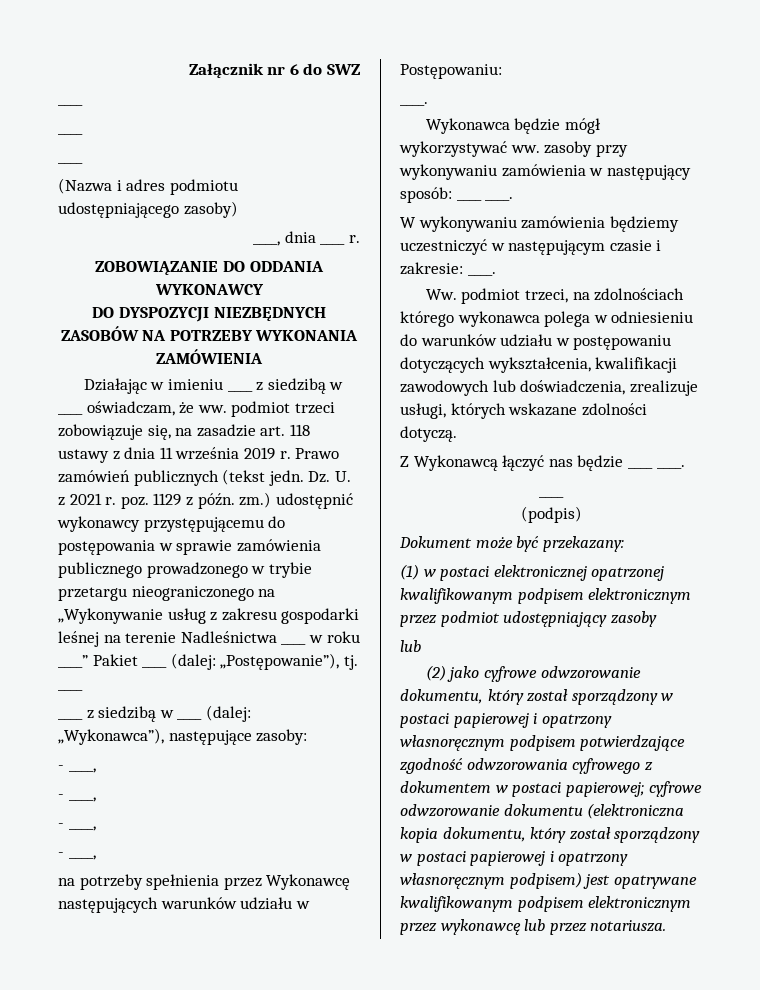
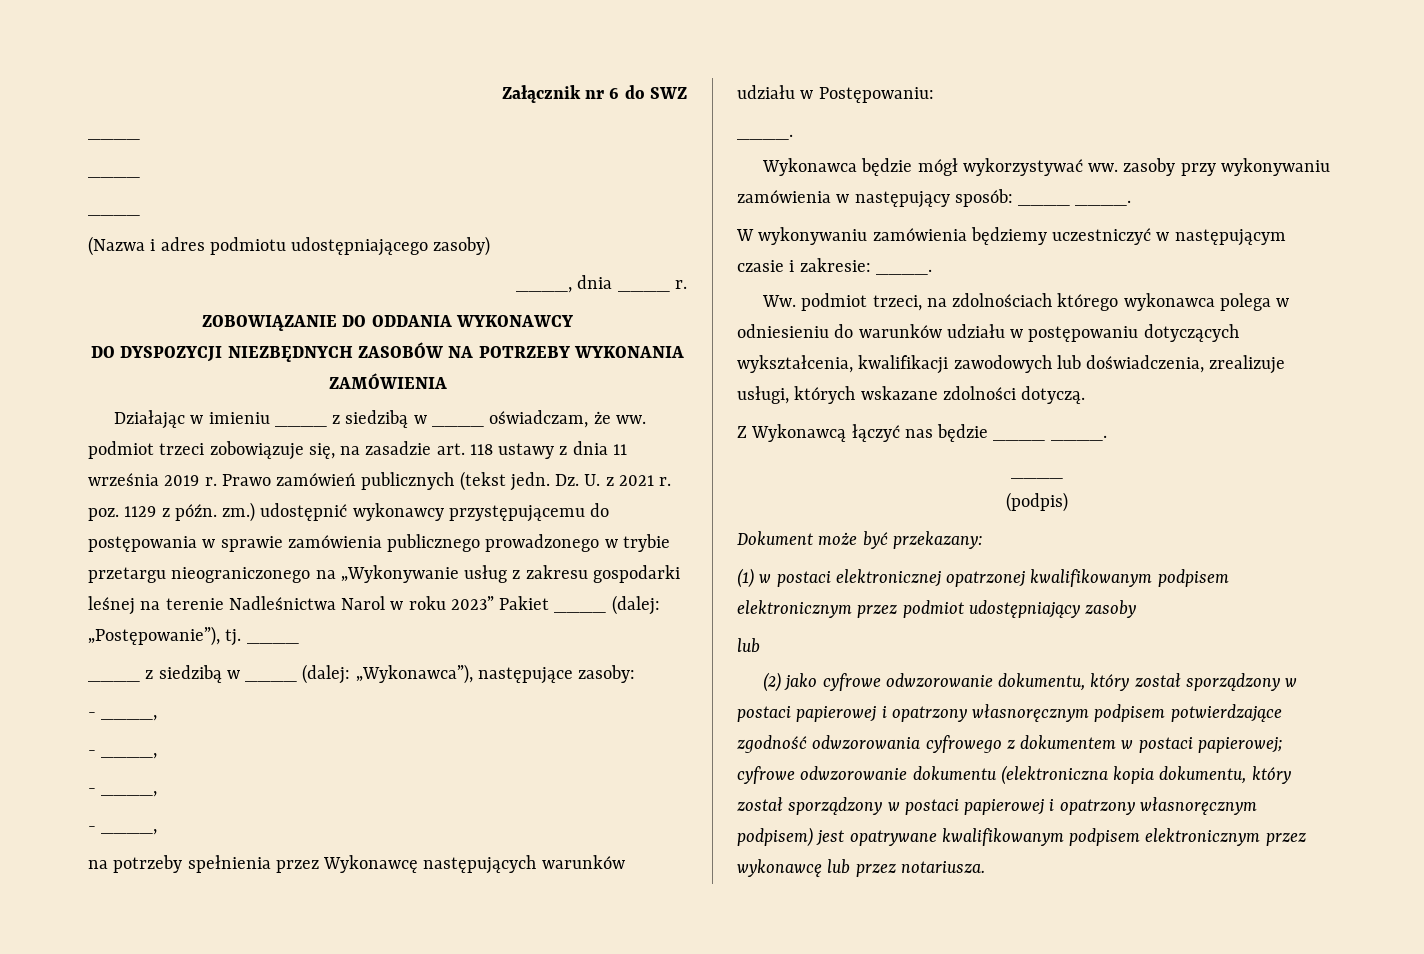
- Dz. U. z 2021 r. poz. 1129 z późn. zm.) udostępnić wykonawcy przystępującemu do postępowania w sprawie zamówienia publicznego prowadzonego w trybie przetargu nieograniczonego na „Wykonywanie usług z zakresu gospodarki leśnej na terenie Nadleśnictwa ____ w roku ____” Pakiet ____ (dalej: „Postępowanie”), tj.
+ Dz. U. z 2021 r. poz. 1129 z późn. zm.) udostępnić wykonawcy przystępującemu do postępowania w sprawie zamówienia publicznego prowadzonego w trybie przetargu nieograniczonego na „Wykonywanie usług z zakresu gospodarki leśnej na terenie Nadleśnictwa Narol w roku 2023” Pakiet ____ (dalej: „Postępowanie”), tj.

